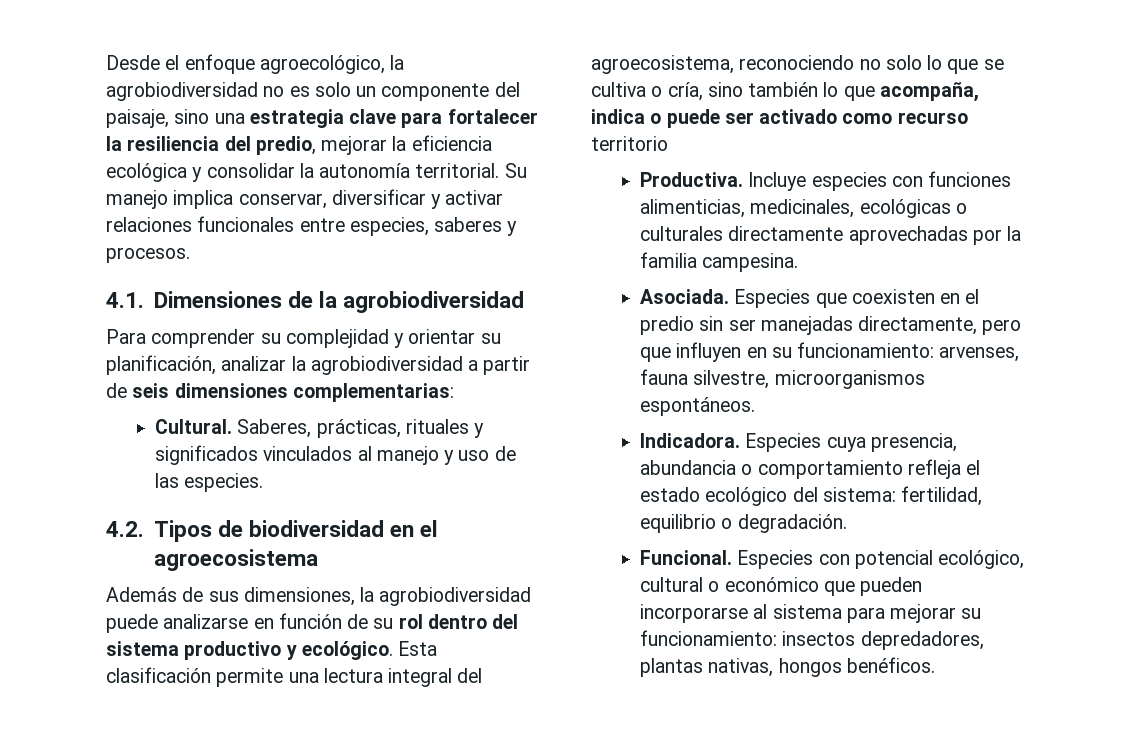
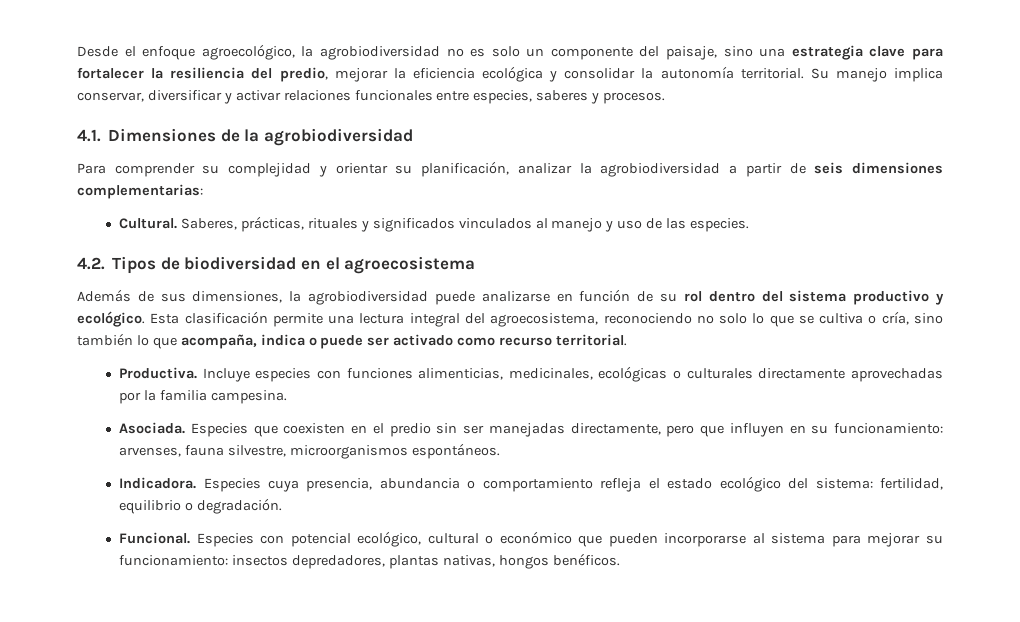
- Esta clasificación permite una lectura integral del agroecosistema, reconociendo no solo lo que se cultiva o cría, sino también lo que acompaña, indica o puede ser activado como recurso territorio
+ Esta clasificación permite una lectura integral del agroecosistema, reconociendo no solo lo que se cultiva o cría, sino también lo que acompaña, indica o puede ser activado como recurso territorial.

